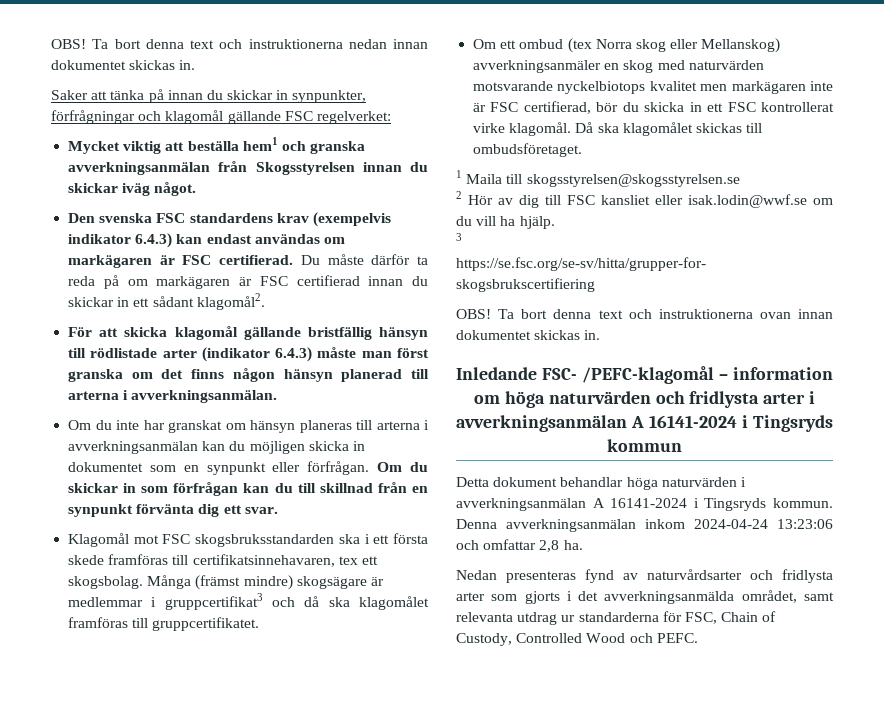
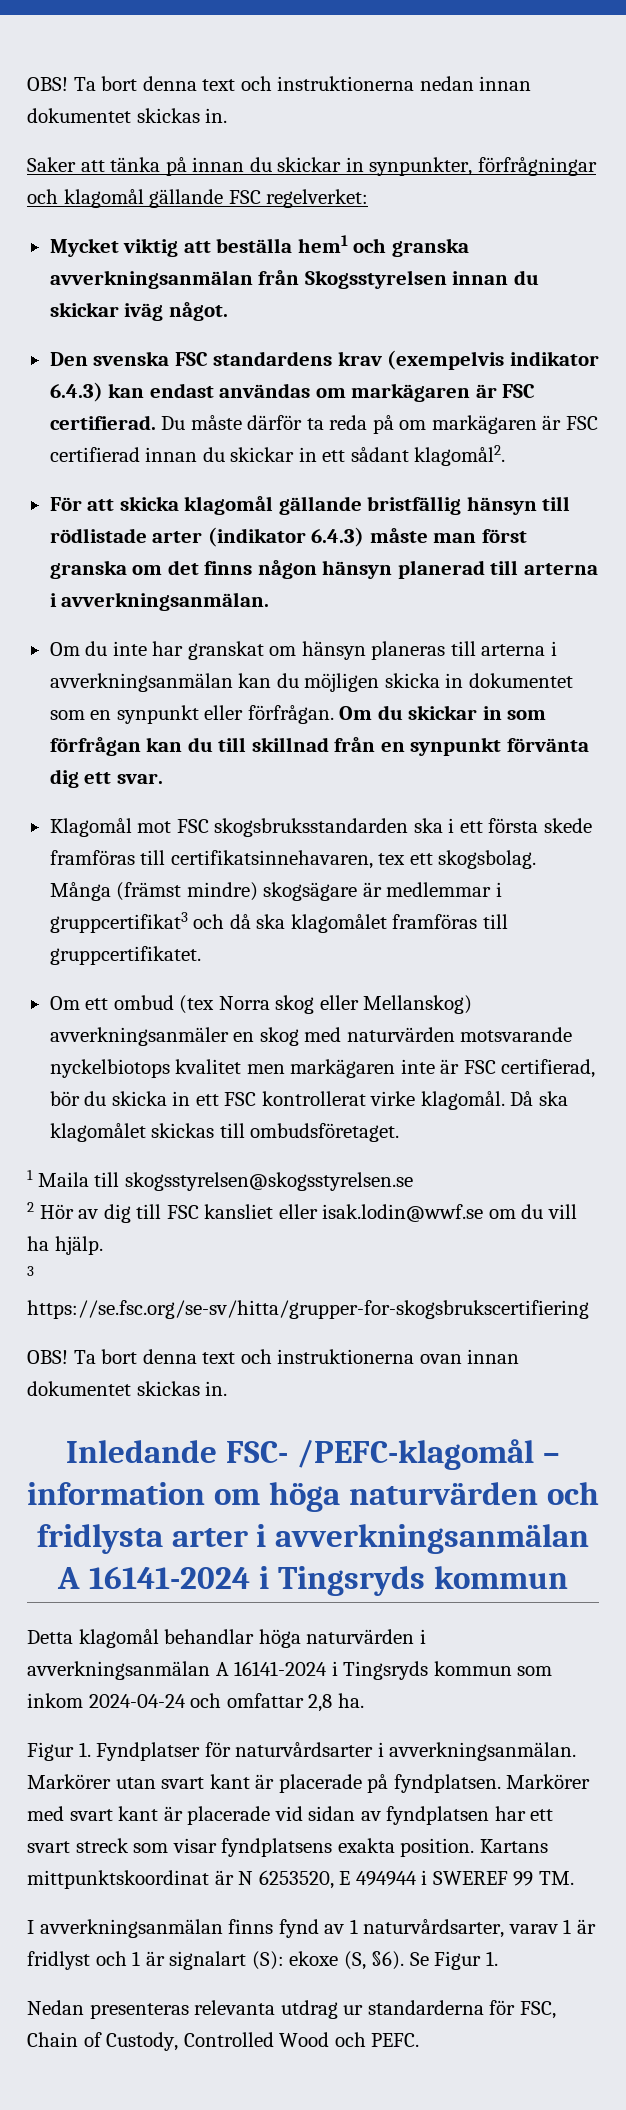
- Detta dokument behandlar höga naturvärden i avverkningsanmälan A 16141-2024 i Tingsryds kommun. Denna avverkningsanmälan inkom 2024-04-24 13:23:06 och omfattar 2,8 ha.
+ Detta klagomål behandlar höga naturvärden i avverkningsanmälan A 16141-2024 i Tingsryds kommun som inkom 2024-04-24 och omfattar 2,8 ha.
- Nedan presenteras fynd av naturvårdsarter och fridlysta arter som gjorts i det avverkningsanmälda området, samt relevanta utdrag ur standarderna för FSC, Chain of Custody, Controlled Wood och PEFC.
+ Figur 1. Fyndplatser för naturvårdsarter i avverkningsanmälan. Markörer utan svart kant är placerade på fyndplatsen. Markörer med svart kant är placerade vid sidan av fyndplatsen har ett svart streck som visar fyndplatsens exakta position. Kartans mittpunktskoordinat är N 6253520, E 494944 i SWEREF 99 TM.
+ I avverkningsanmälan finns fynd av 1 naturvårdsarter, varav 1 är fridlyst och 1 är signalart (S): ekoxe (S, §6). Se Figur 1.
+ Nedan presenteras relevanta utdrag ur standarderna för FSC, Chain of Custody, Controlled Wood och PEFC.

